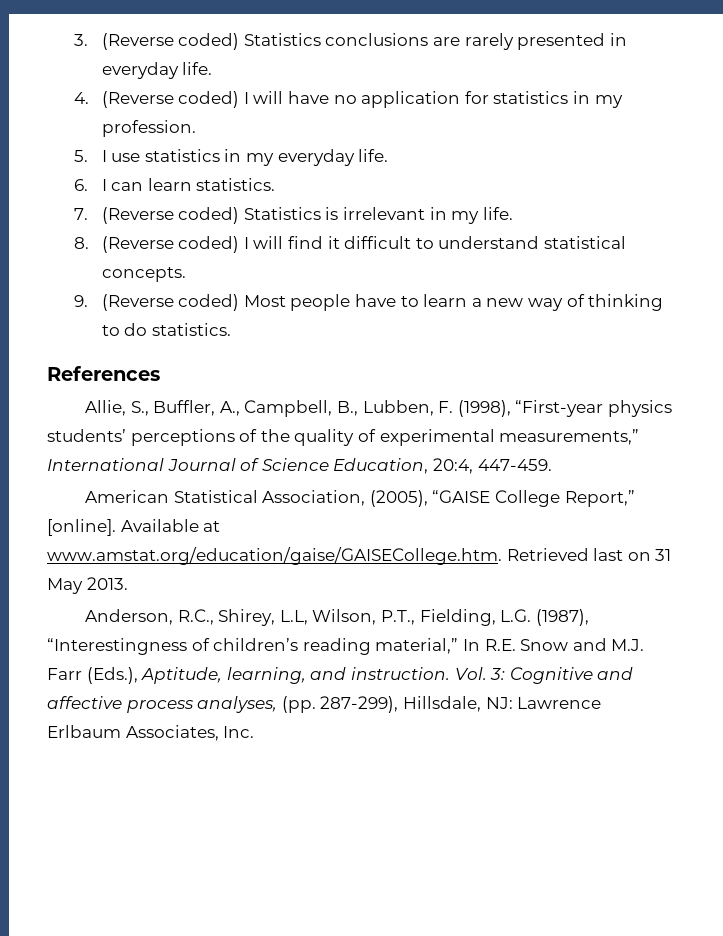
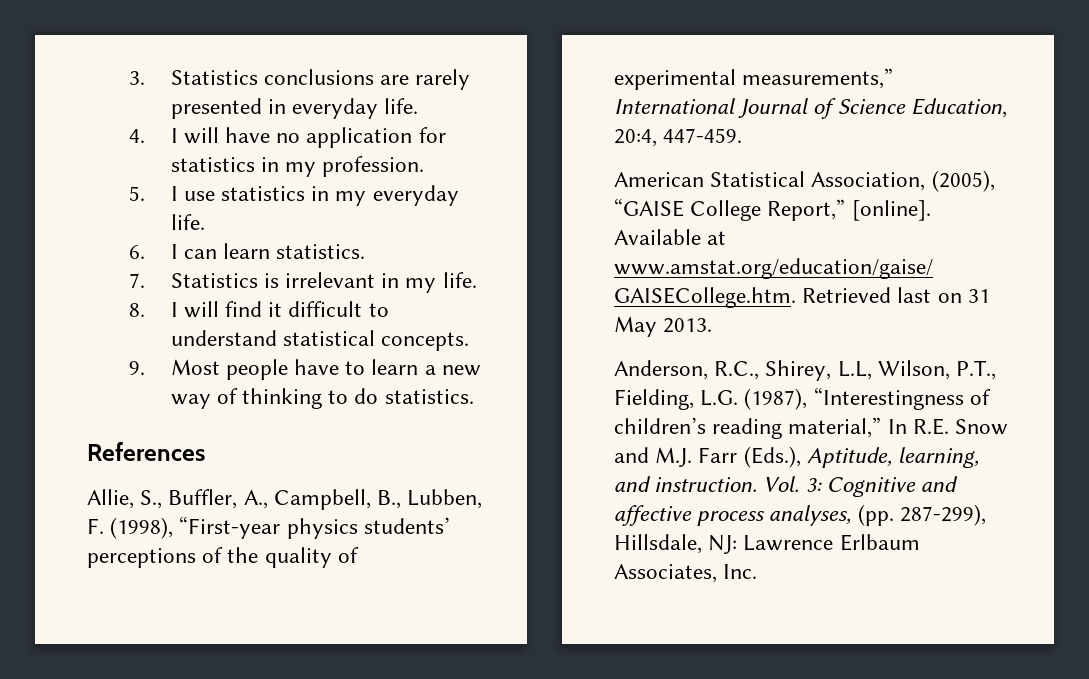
- 3. (Reverse coded) Statistics conclusions are rarely presented in everyday life.
+ 3. Statistics conclusions are rarely presented in everyday life.
- 4. (Reverse coded) I will have no application for statistics in my profession.
+ 4. I will have no application for statistics in my profession.
- 7. (Reverse coded) Statistics is irrelevant in my life.
+ 7. Statistics is irrelevant in my life.
- 8. (Reverse coded) I will find it difficult to understand statistical concepts.
+ 8. I will find it difficult to understand statistical concepts.
- 9. (Reverse coded) Most people have to learn a new way of thinking to do statistics.
+ 9. Most people have to learn a new way of thinking to do statistics.

